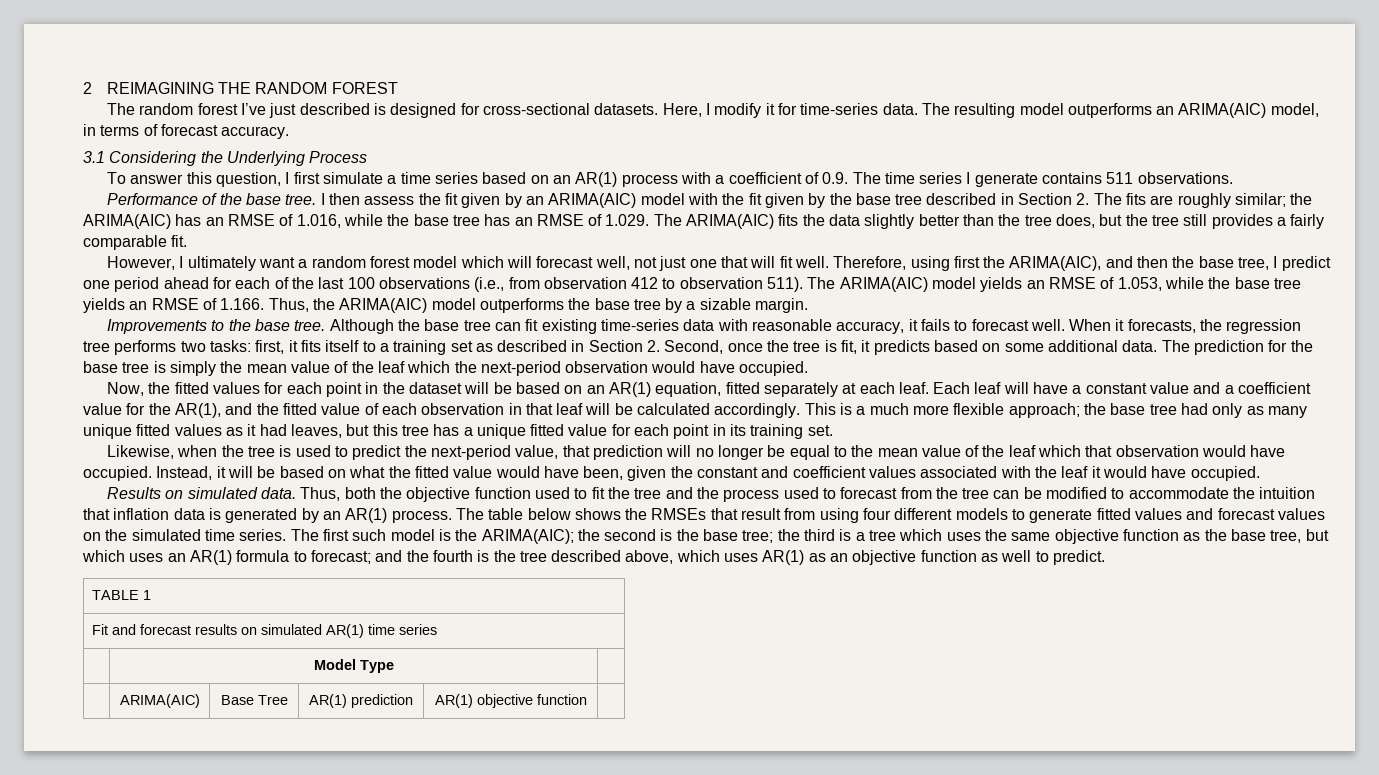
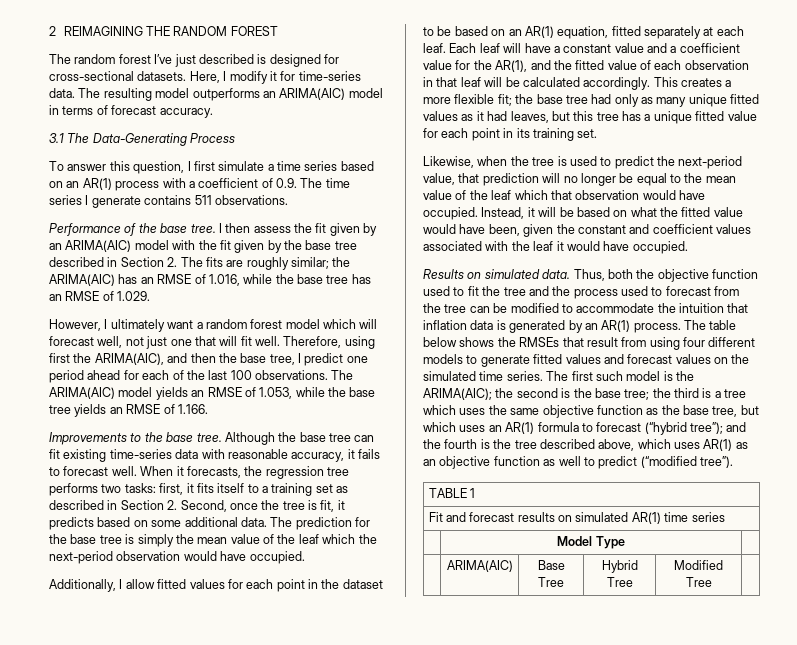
- The resulting model outperforms an ARIMA(AIC) model, in terms of forecast accuracy.
+ The resulting model outperforms an ARIMA(AIC) model in terms of forecast accuracy.
- 3.1 Considering the Underlying Process
+ 3.1 The Data-Generating Process
- I then assess the fit given by an ARIMA(AIC) model with the fit given by the base tree described in Section 2. The fits are roughly similar; the ARIMA(AIC) has an RMSE of 1.016, while the base tree has an RMSE of 1.029. The ARIMA(AIC) fits the data slightly better than the tree does, but the tree still provides a fairly comparable fit.
+ I then assess the fit given by an ARIMA(AIC) model with the fit given by the base tree described in Section 2. The fits are roughly similar; the ARIMA(AIC) has an RMSE of 1.016, while the base tree has an RMSE of 1.029.
- Therefore, using first the ARIMA(AIC), and then the base tree, I predict one period ahead for each of the last 100 observations (i.e., from observation 412 to observation 511).
+ Therefore, using first the ARIMA(AIC), and then the base tree, I predict one period ahead for each of the last 100 observations.
- The ARIMA(AIC) model yields an RMSE of 1.053, while the base tree yields an RMSE of 1.166. Thus, the ARIMA(AIC) model outperforms the base tree by a sizable margin.
+ The ARIMA(AIC) model yields an RMSE of 1.053, while the base tree yields an RMSE of 1.166.
- Now, the fitted values for each point in the dataset will be based on an AR(1) equation, fitted separately at each leaf.
+ Additionally, I allow fitted values for each point in the dataset to be based on an AR(1) equation, fitted separately at each leaf.
- This is a much more flexible approach; the base tree had only as many unique fitted values as it had leaves, but this tree has a unique fitted value for each point in its training set.
+ This creates a more flexible fit; the base tree had only as many unique fitted values as it had leaves, but this tree has a unique fitted value for each point in its training set.
- The first such model is the ARIMA(AIC); the second is the base tree; the third is a tree which uses the same objective function as the base tree, but which uses an AR(1) formula to forecast; and the fourth is the tree described above, which uses AR(1) as an objective function as well to predict.
+ The first such model is the ARIMA(AIC); the second is the base tree; the third is a tree which uses the same objective function as the base tree, but which uses an AR(1) formula to forecast (“hybrid tree”); and the fourth is the tree described above, which uses AR(1) as an objective function as well to predict (“modified tree”).
- | ARIMA(AIC) | Base Tree | AR(1) prediction | AR(1) objective function |
+ | ARIMA(AIC) | Base Tree | Hybrid Tree | Modified Tree |

